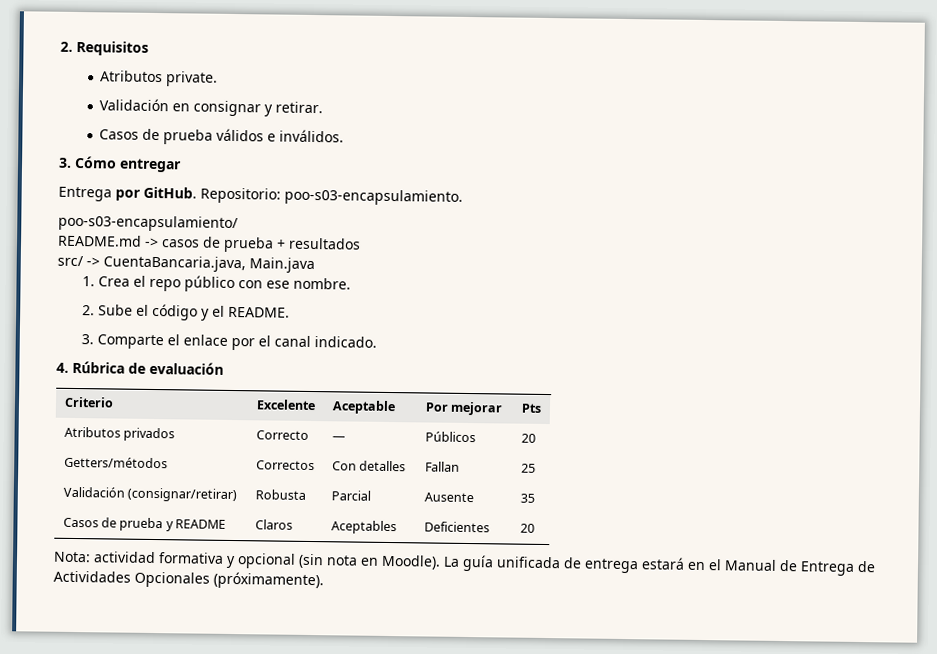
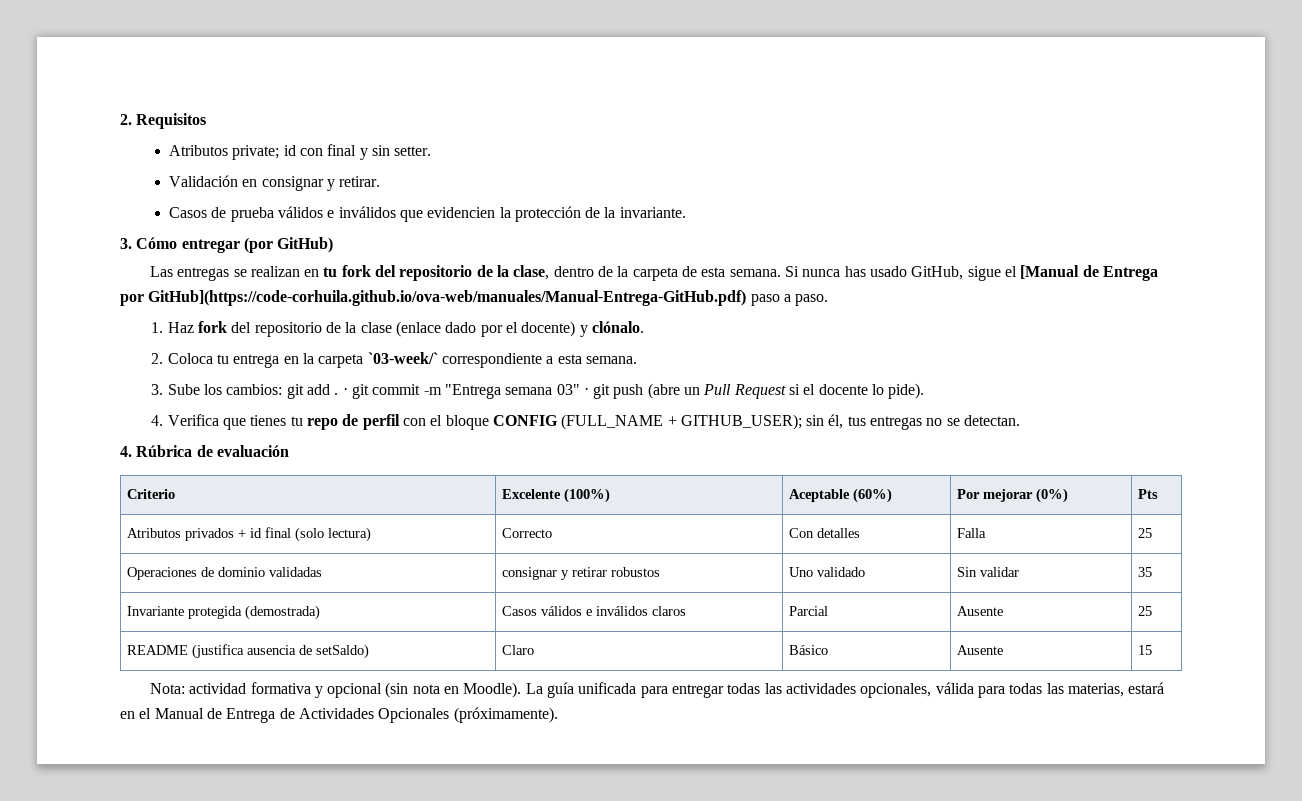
- Atributos private.
+ Atributos private; id con final y sin setter.
- Casos de prueba válidos e inválidos.
- 3. Cómo entregar
- Entrega por GitHub. Repositorio: poo-s03-encapsulamiento.
- poo-s03-encapsulamiento/
- README.md -> casos de prueba + resultados
- src/ -> CuentaBancaria.java, Main.java
- 1. Crea el repo público con ese nombre.
- 2. Sube el código y el README.
- 3. Comparte el enlace por el canal indicado.
+ Casos de prueba válidos e inválidos que evidencien la protección de la invariante.
+ 3. Cómo entregar (por GitHub)
+ Las entregas se realizan en tu fork del repositorio de la clase, dentro de la carpeta de esta semana. Si nunca has usado GitHub, sigue el [Manual de Entrega por GitHub](https://code-corhuila.github.io/ova-web/manuales/Manual-Entrega-GitHub.pdf) paso a paso.
+ 1. Haz fork del repositorio de la clase (enlace dado por el docente) y clónalo.
+ 2. Coloca tu entrega en la carpeta `03-week/` correspondiente a esta semana.
+ 3. Sube los cambios: git add . · git commit -m "Entrega semana 03" · git push (abre un Pull Request si el docente lo pide).
+ 4. Verifica que tienes tu repo de perfil con el bloque CONFIG (FULL_NAME + GITHUB_USER); sin él, tus entregas no se detectan.
- Criterio | Excelente | Aceptable | Por mejorar | Pts
+ Criterio | Excelente (100%) | Aceptable (60%) | Por mejorar (0%) | Pts
- Atributos privados | Correcto | — | Públicos | 20
- Getters/métodos | Correctos | Con detalles | Fallan | 25
- Validación (consignar/retirar) | Robusta | Parcial | Ausente | 35
- Casos de prueba y README | Claros | Aceptables | Deficientes | 20
+ Atributos privados + id final (solo lectura) | Correcto | Con detalles | Falla | 25
+ Operaciones de dominio validadas | consignar y retirar robustos | Uno validado | Sin validar | 35
+ Invariante protegida (demostrada) | Casos válidos e inválidos claros | Parcial | Ausente | 25
+ README (justifica ausencia de setSaldo) | Claro | Básico | Ausente | 15
- La guía unificada de entrega estará en el Manual de Entrega de Actividades Opcionales (próximamente).
+ La guía unificada para entregar todas las actividades opcionales, válida para todas las materias, estará en el Manual de Entrega de Actividades Opcionales (próximamente).

